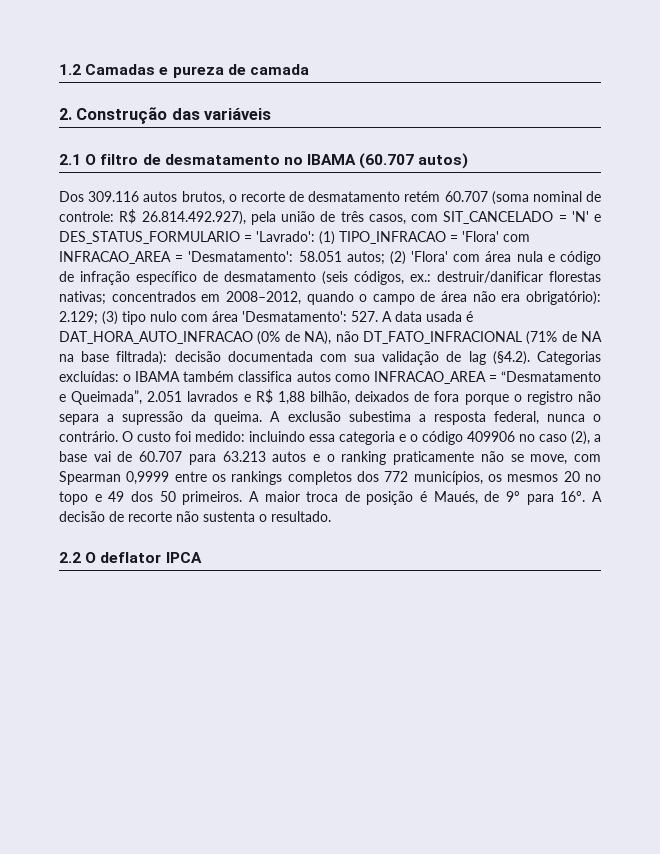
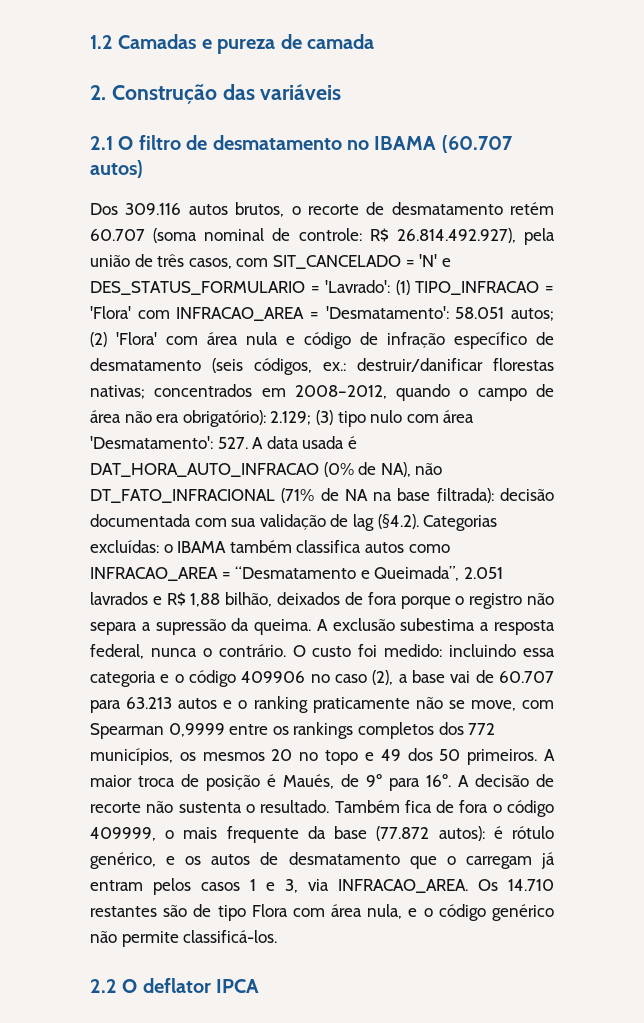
+ Também fica de fora o código 409999, o mais frequente da base (77.872 autos): é rótulo genérico, e os autos de desmatamento que o carregam já entram pelos casos 1 e 3, via INFRACAO_AREA. Os 14.710 restantes são de tipo Flora com área nula, e o código genérico não permite classificá-los.

